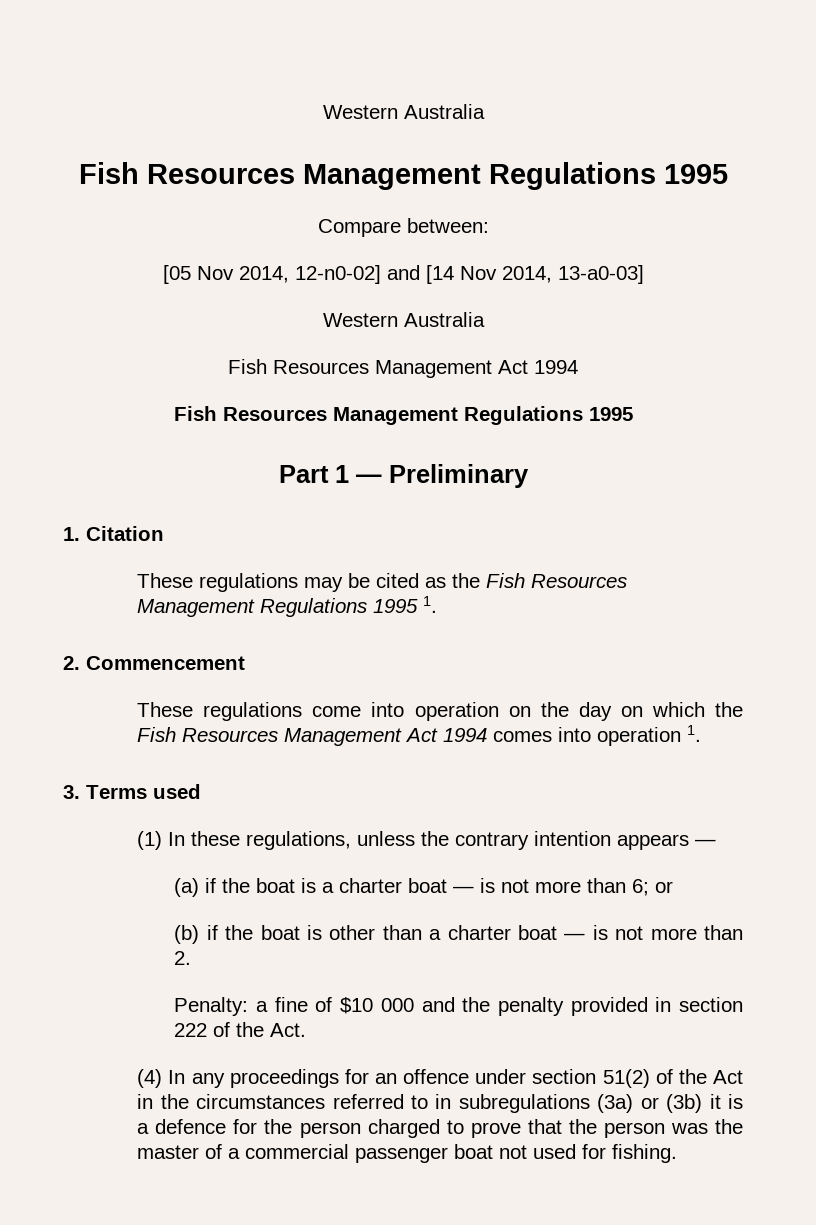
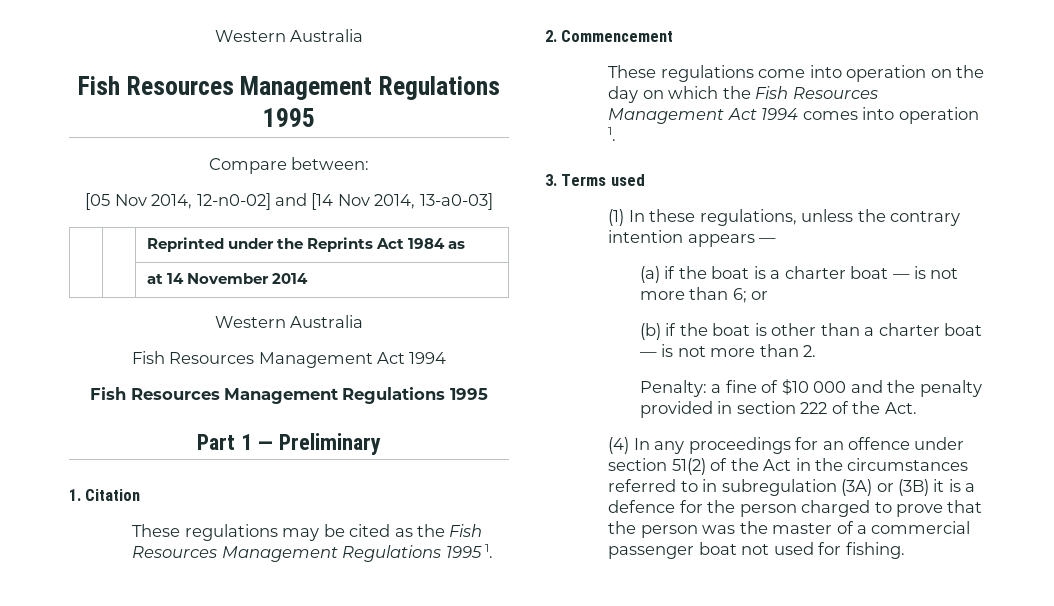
+ | | Reprinted under the Reprints Act 1984 as
+ | | at 14 November 2014
- (4) In any proceedings for an offence under section 51(2) of the Act in the circumstances referred to in subregulations (3a) or (3b) it is a defence for the person charged to prove that the person was the master of a commercial passenger boat not used for fishing.
+ (4) In any proceedings for an offence under section 51(2) of the Act in the circumstances referred to in subregulation (3A) or (3B) it is a defence for the person charged to prove that the person was the master of a commercial passenger boat not used for fishing.

